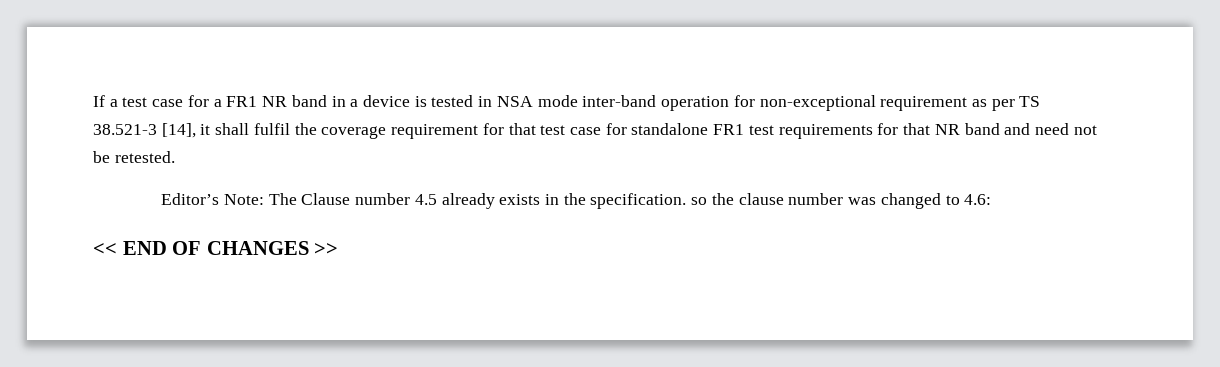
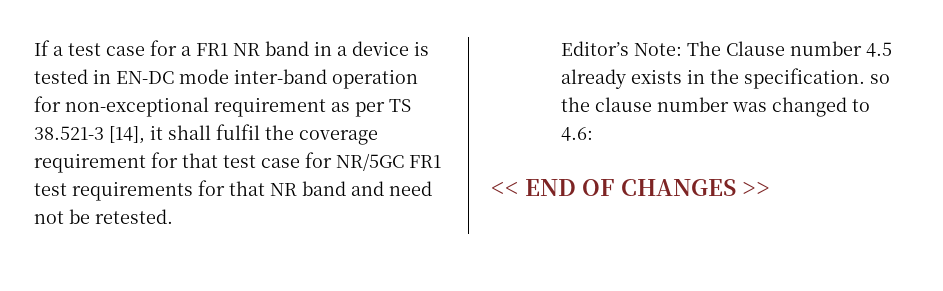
- If a test case for a FR1 NR band in a device is tested in NSA mode inter-band operation for non-exceptional requirement as per TS 38.521-3 [14], it shall fulfil the coverage requirement for that test case for standalone FR1 test requirements for that NR band and need not be retested.
+ If a test case for a FR1 NR band in a device is tested in EN-DC mode inter-band operation for non-exceptional requirement as per TS 38.521-3 [14], it shall fulfil the coverage requirement for that test case for NR/5GC FR1 test requirements for that NR band and need not be retested.

